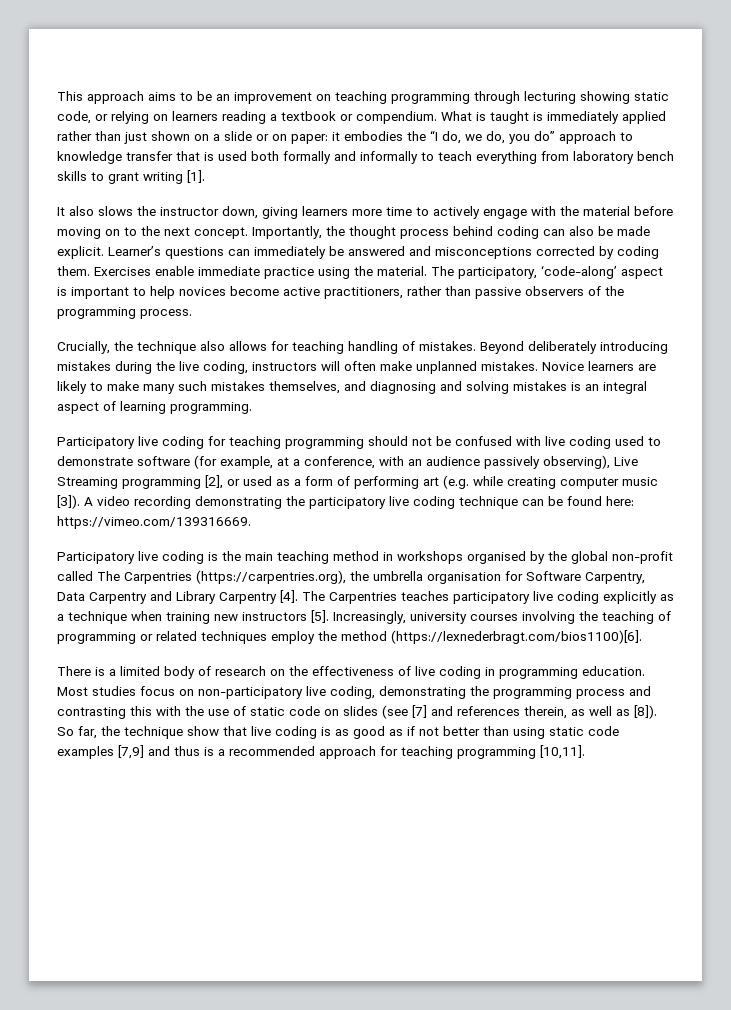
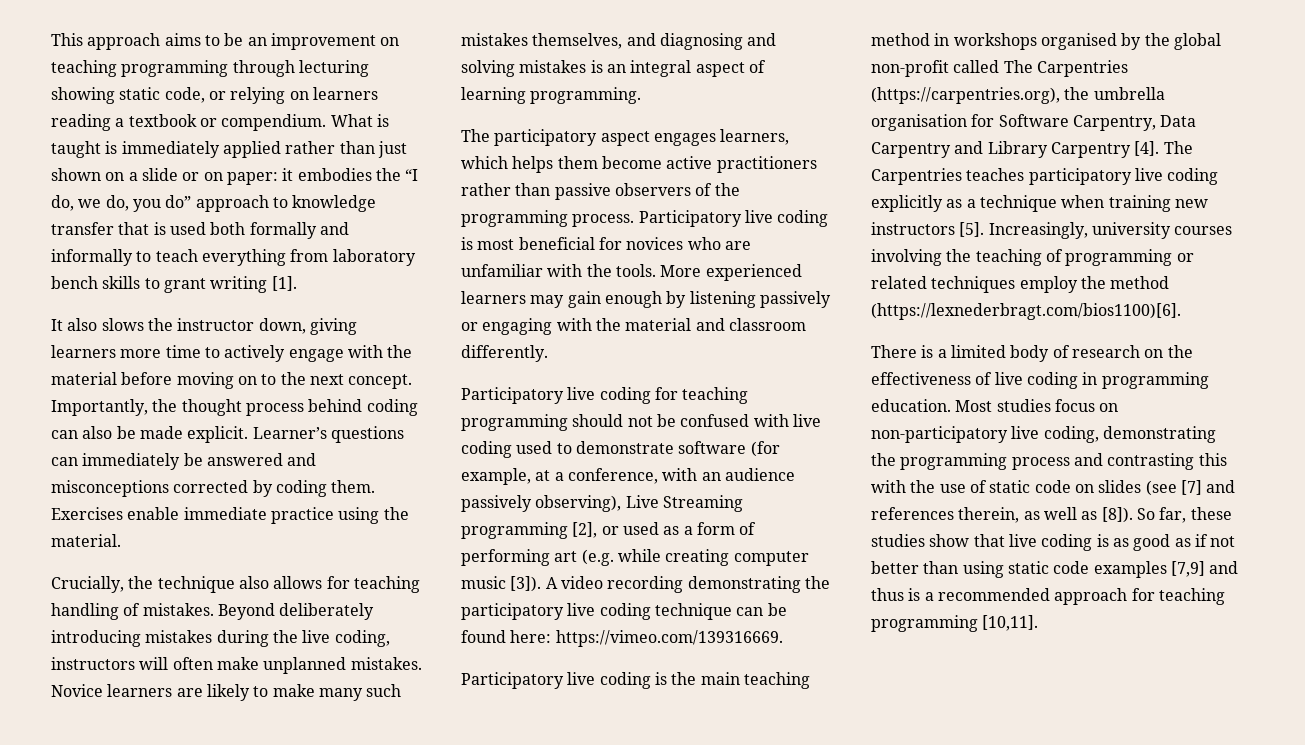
- The participatory, ‘code-along’ aspect is important to help novices become active practitioners, rather than passive observers of the programming process.
+ The participatory aspect engages learners, which helps them become active practitioners rather than passive observers of the programming process. Participatory live coding is most beneficial for novices who are unfamiliar with the tools. More experienced learners may gain enough by listening passively or engaging with the material and classroom differently.
- So far, the technique show that live coding is as good as if not better than using static code examples [7,9] and thus is a recommended approach for teaching programming [10,11].
+ So far, these studies show that live coding is as good as if not better than using static code examples [7,9] and thus is a recommended approach for teaching programming [10,11].

